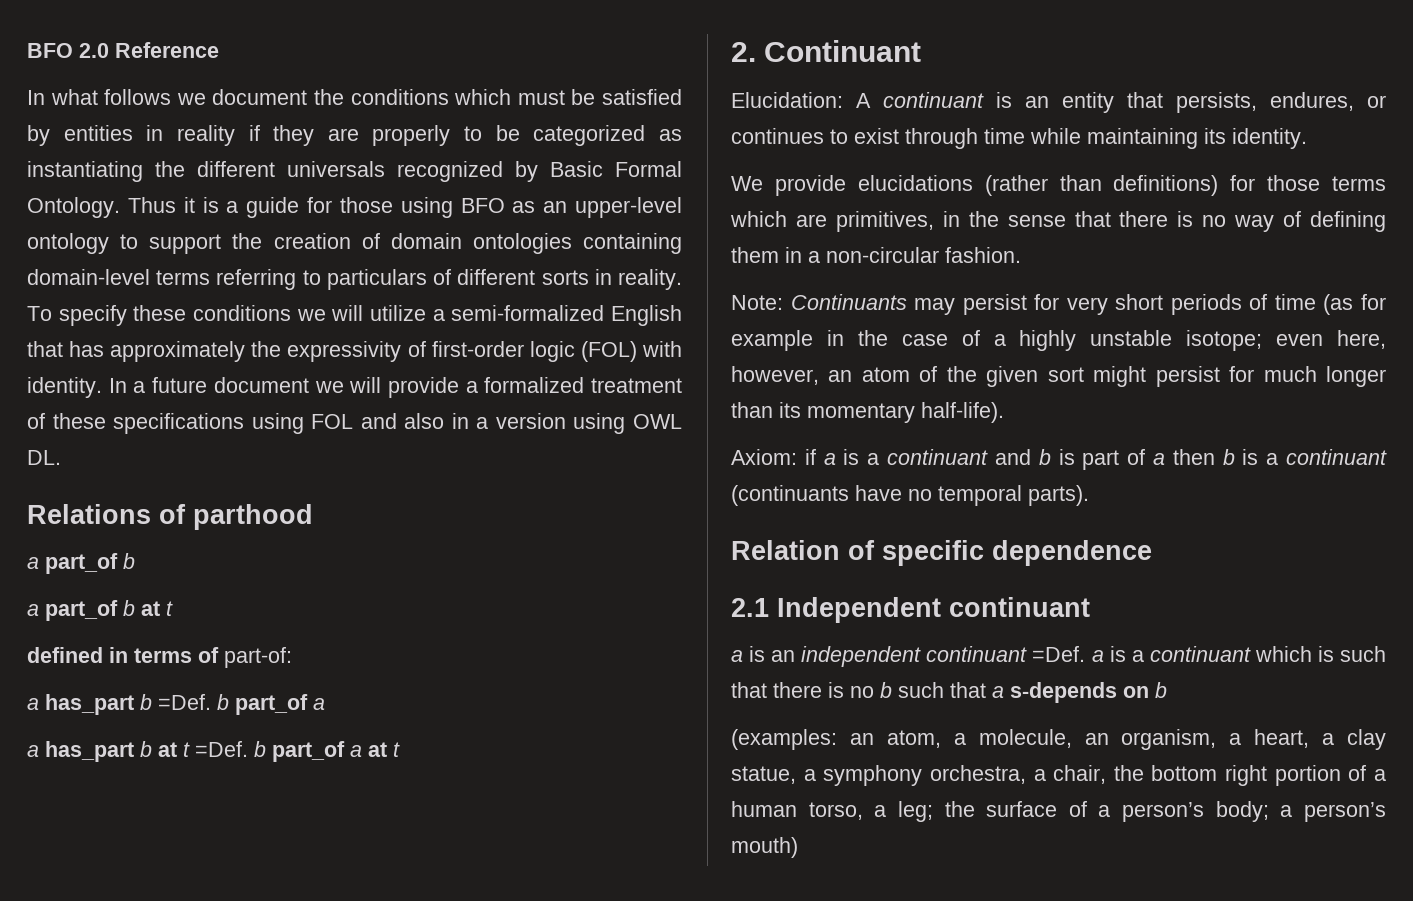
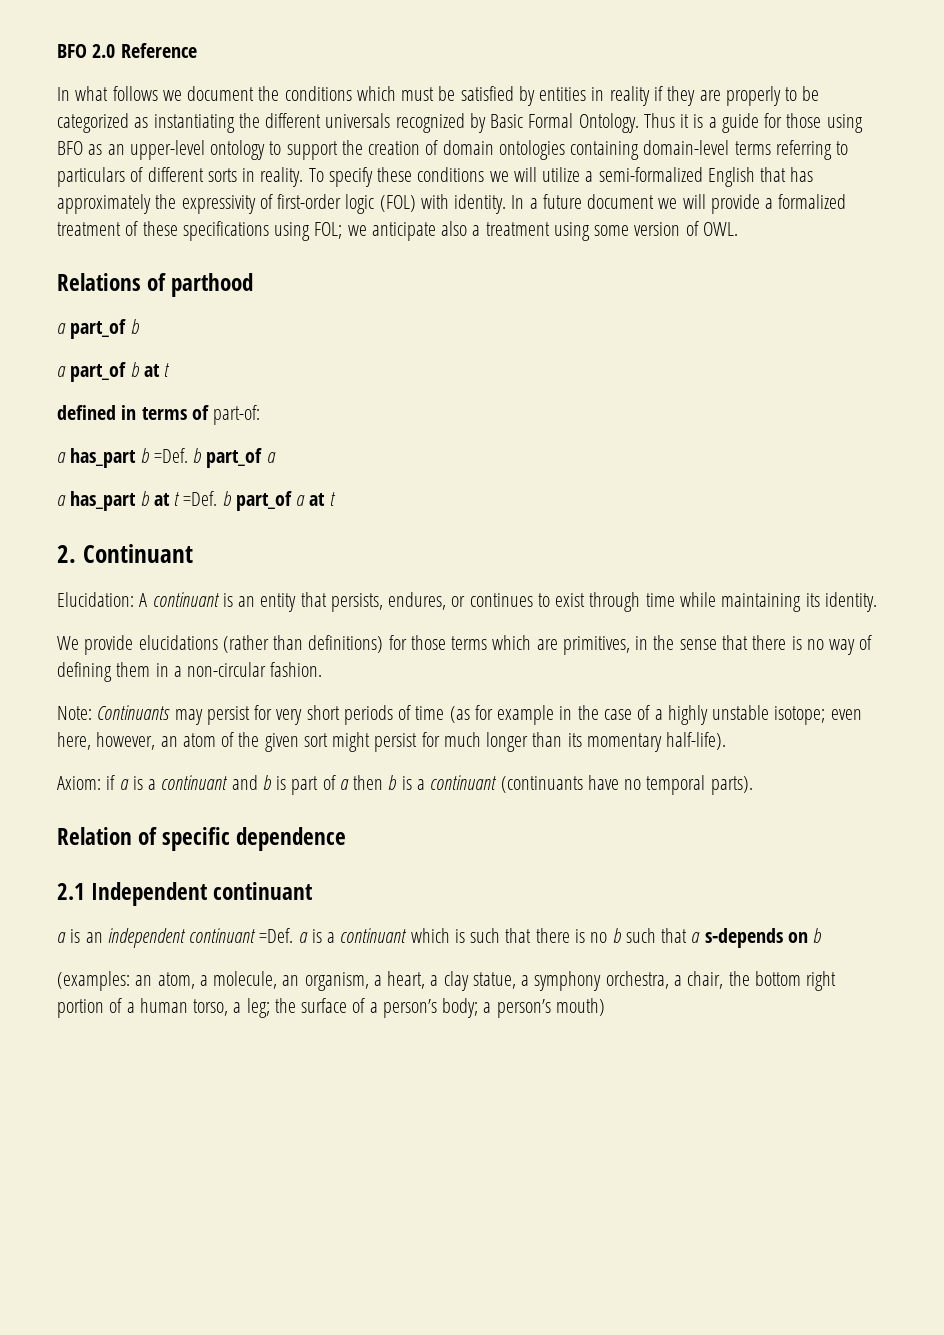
- In a future document we will provide a formalized treatment of these specifications using FOL and also in a version using OWL DL.
+ In a future document we will provide a formalized treatment of these specifications using FOL; we anticipate also a treatment using some version of OWL.

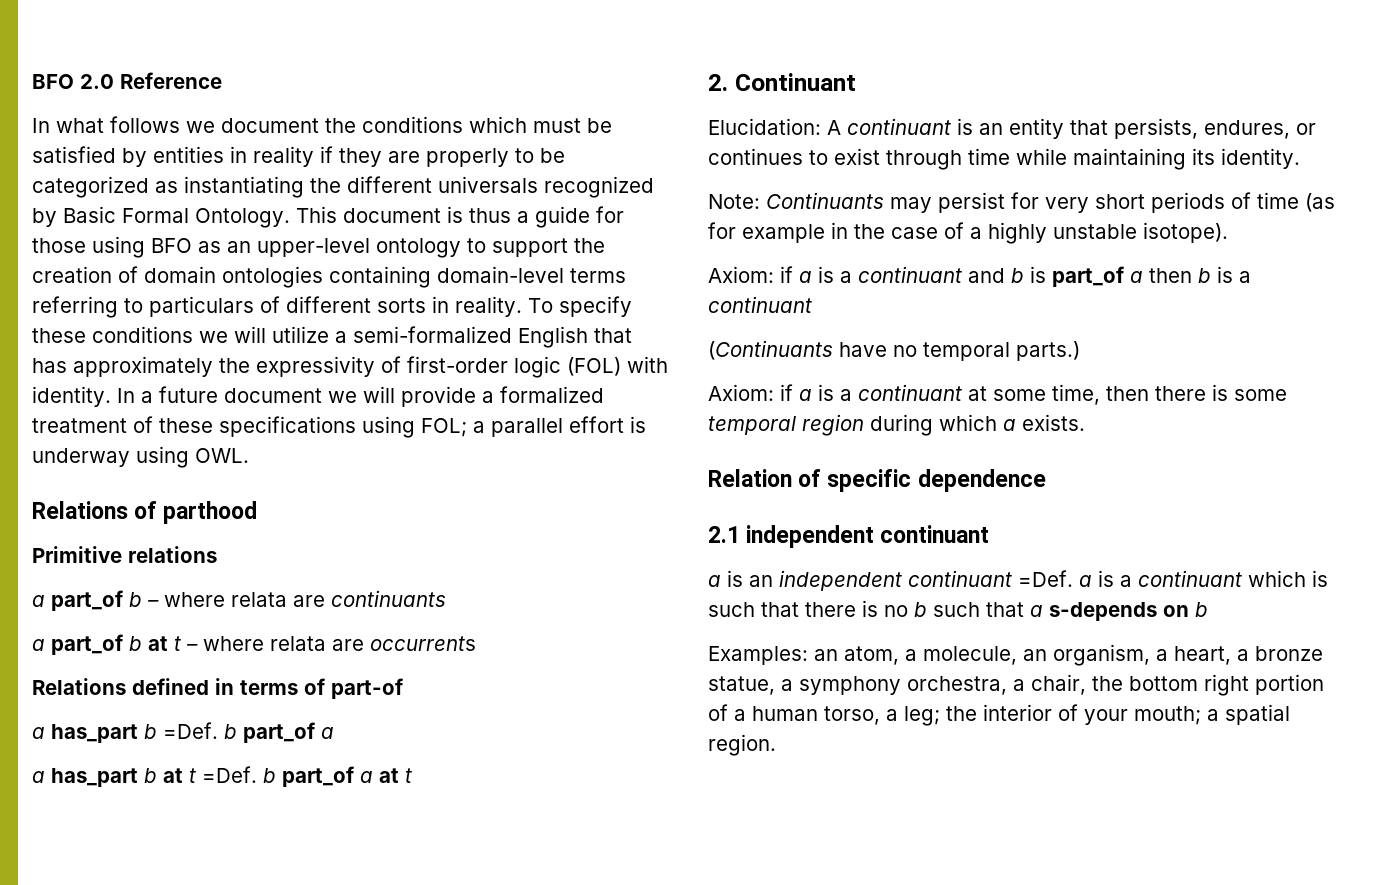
- Thus it is a guide for those using BFO as an upper-level ontology to support the creation of domain ontologies containing domain-level terms referring to particulars of different sorts in reality.
+ This document is thus a guide for those using BFO as an upper-level ontology to support the creation of domain ontologies containing domain-level terms referring to particulars of different sorts in reality.
- In a future document we will provide a formalized treatment of these specifications using FOL; we anticipate also a treatment using some version of OWL.
+ In a future document we will provide a formalized treatment of these specifications using FOL; a parallel effort is underway using OWL.
  Relations of parthood
- a part_of b
+ Primitive relations
+ a part_of b – where relata are continuants
- a part_of b at t
- defined in terms of part-of:
+ a part_of b at t – where relata are occurrents
+ Relations defined in terms of part-of
- We provide elucidations (rather than definitions) for those terms which are primitives, in the sense that there is no way of defining them in a non-circular fashion.
- Note: Continuants may persist for very short periods of time (as for example in the case of a highly unstable isotope; even here, however, an atom of the given sort might persist for much longer than its momentary half-life).
+ Note: Continuants may persist for very short periods of time (as for example in the case of a highly unstable isotope).
- Axiom: if a is a continuant and b is part of a then b is a continuant (continuants have no temporal parts).
+ Axiom: if a is a continuant and b is part_of a then b is a continuant
+ (Continuants have no temporal parts.)
+ Axiom: if a is a continuant at some time, then there is some temporal region during which a exists.
- 2.1 Independent continuant
+ 2.1 independent continuant
- (examples: an atom, a molecule, an organism, a heart, a clay statue, a symphony orchestra, a chair, the bottom right portion of a human torso, a leg; the surface of a person’s body; a person’s mouth)
+ Examples: an atom, a molecule, an organism, a heart, a bronze statue, a symphony orchestra, a chair, the bottom right portion of a human torso, a leg; the interior of your mouth; a spatial region.

